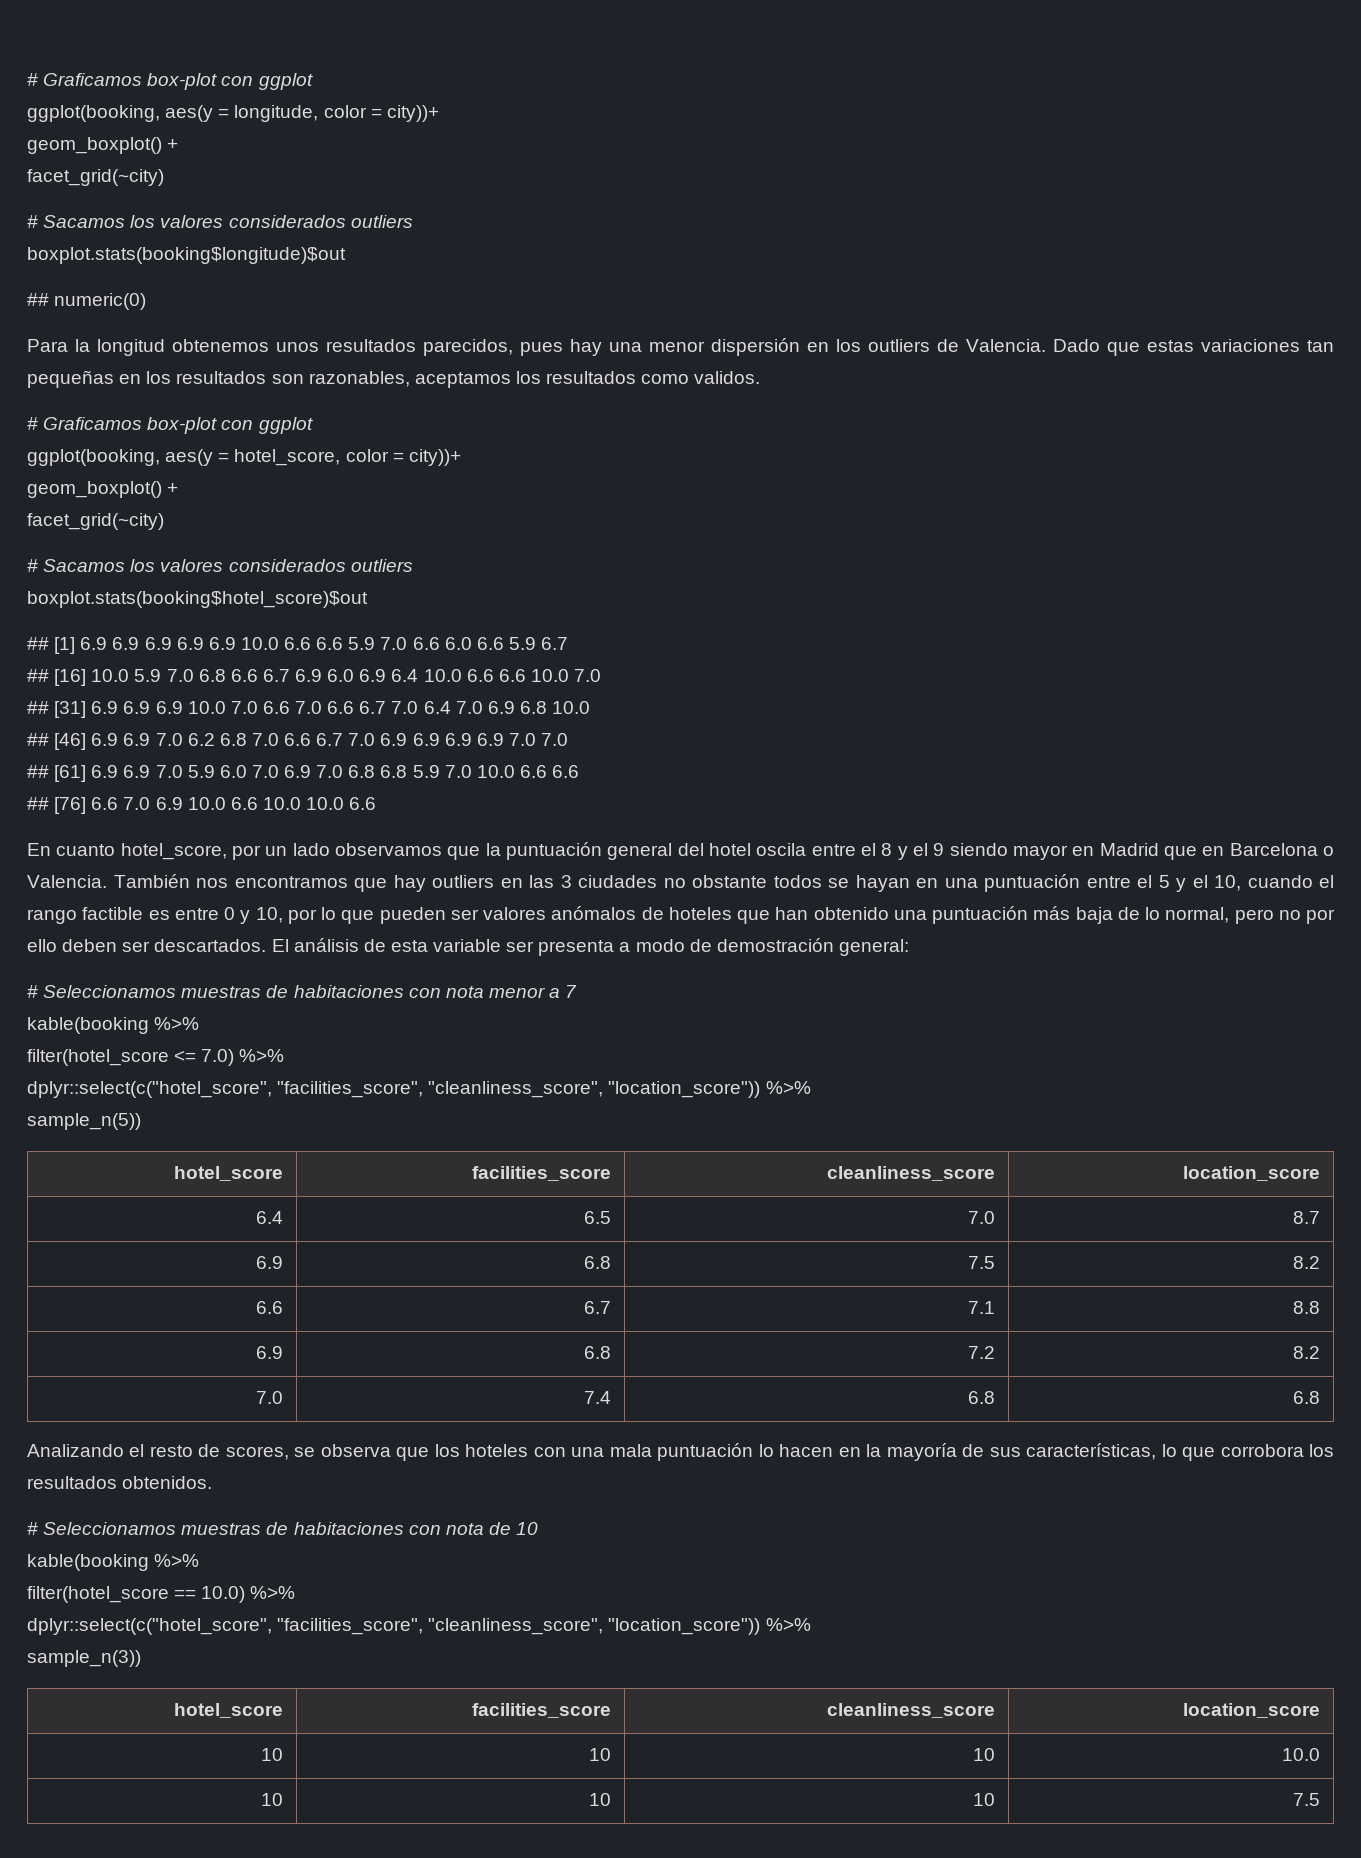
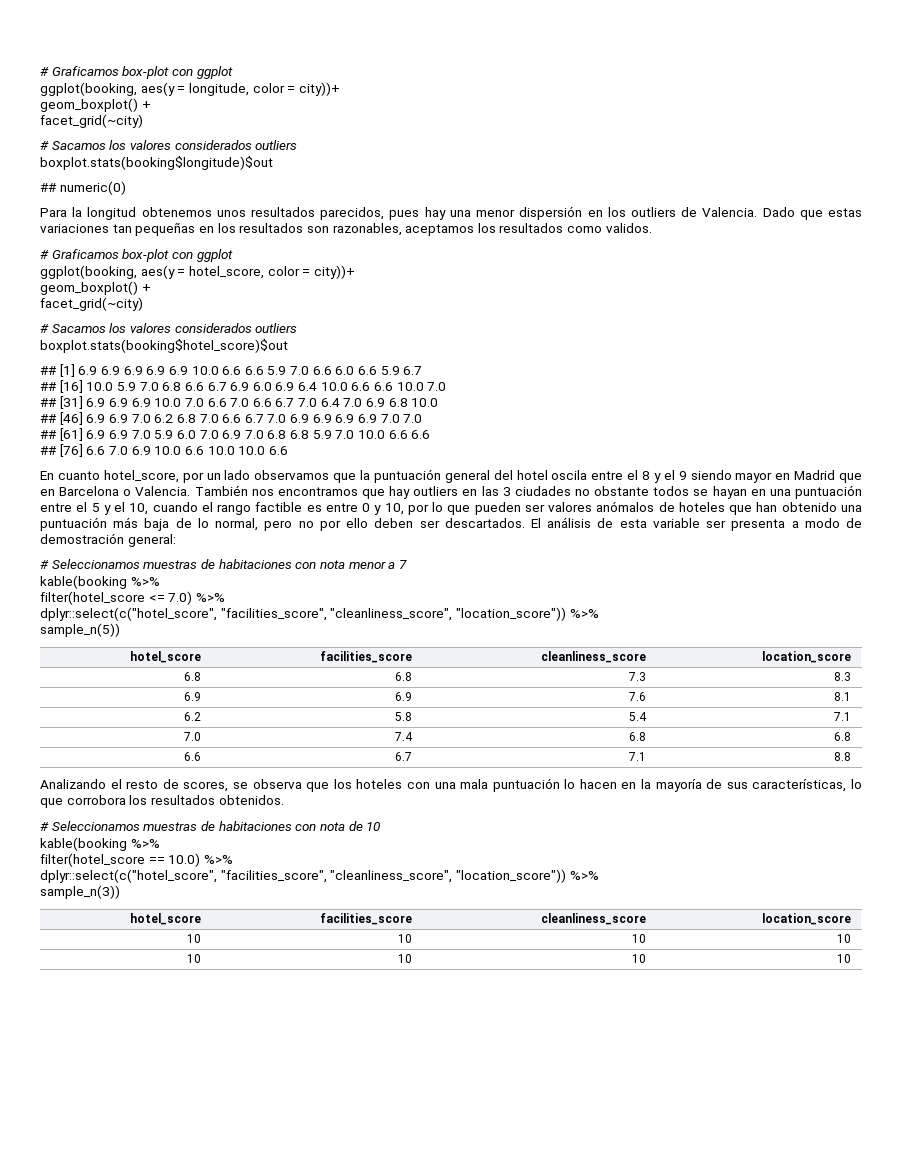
- 6.4 | 6.5 | 7.0 | 8.7
- 6.9 | 6.8 | 7.5 | 8.2
+ 6.8 | 6.8 | 7.3 | 8.3
+ 6.9 | 6.9 | 7.6 | 8.1
+ 6.2 | 5.8 | 5.4 | 7.1
+ 7.0 | 7.4 | 6.8 | 6.8
- 6.9 | 6.8 | 7.2 | 8.2
- 7.0 | 7.4 | 6.8 | 6.8
  sample_n(3))
  hotel_score | facilities_score | cleanliness_score | location_score
- 10 | 10 | 10 | 10.0
- 10 | 10 | 10 | 7.5
+ 10 | 10 | 10 | 10
+ 10 | 10 | 10 | 10

